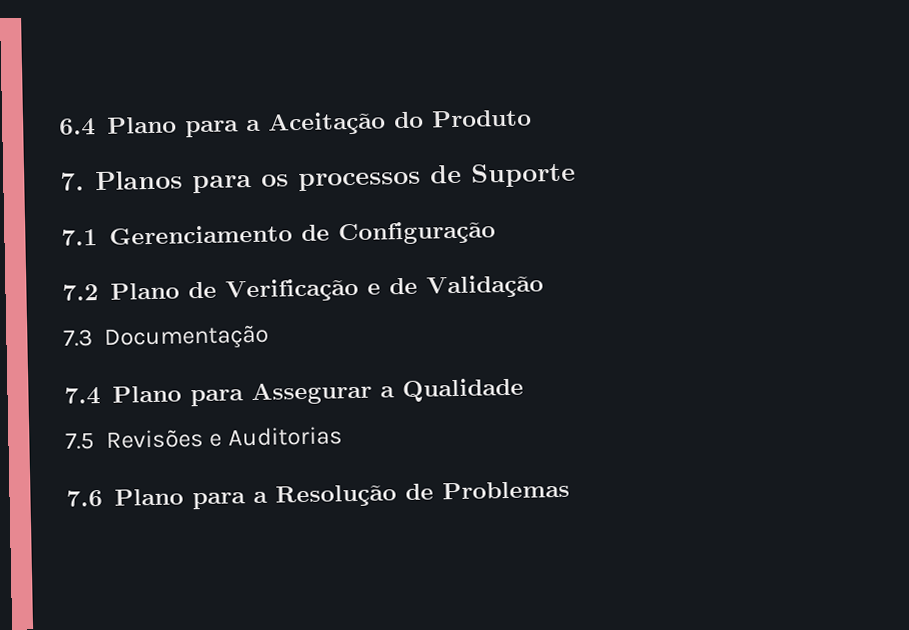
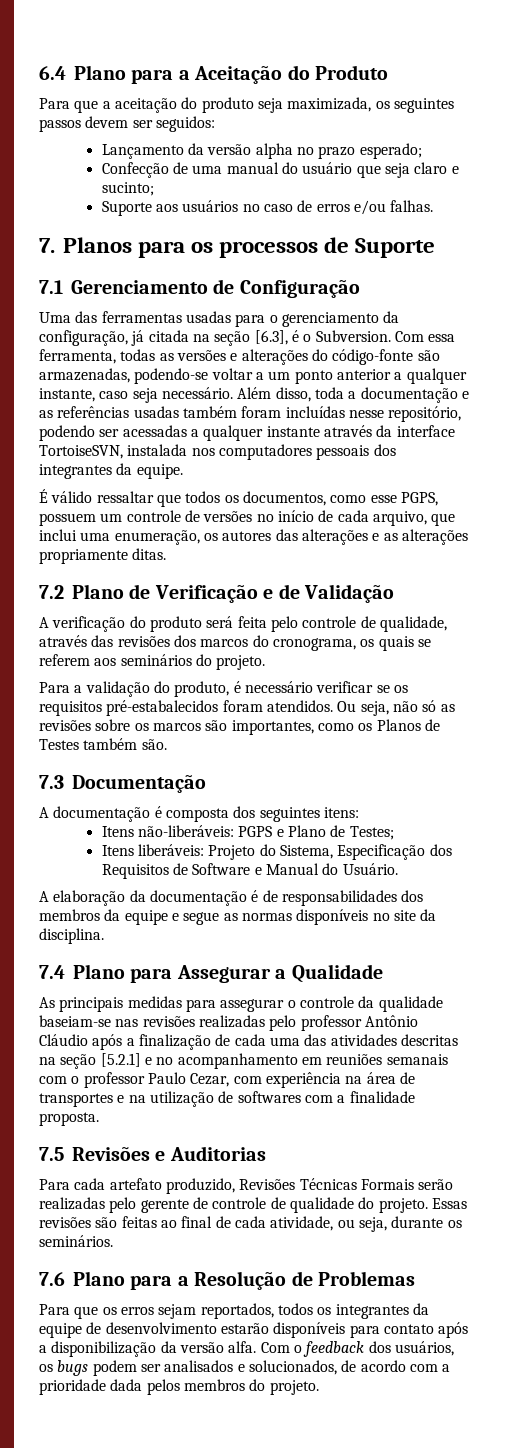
+ Para que a aceitação do produto seja maximizada, os seguintes passos devem ser seguidos:
+ Lançamento da versão alpha no prazo esperado;
+ Confecção de uma manual do usuário que seja claro e sucinto;
+ Suporte aos usuários no caso de erros e/ou falhas.
+ Uma das ferramentas usadas para o gerenciamento da configuração, já citada na seção [6.3], é o Subversion. Com essa ferramenta, todas as versões e alterações do código-fonte são armazenadas, podendo-se voltar a um ponto anterior a qualquer instante, caso seja necessário. Além disso, toda a documentação e as referências usadas também foram incluídas nesse repositório, podendo ser acessadas a qualquer instante através da interface TortoiseSVN, instalada nos computadores pessoais dos integrantes da equipe.
+ É válido ressaltar que todos os documentos, como esse PGPS, possuem um controle de versões no início de cada arquivo, que inclui uma enumeração, os autores das alterações e as alterações propriamente ditas.
+ A verificação do produto será feita pelo controle de qualidade, através das revisões dos marcos do cronograma, os quais se referem aos seminários do projeto.
+ Para a validação do produto, é necessário verificar se os requisitos pré-estabalecidos foram atendidos. Ou seja, não só as revisões sobre os marcos são importantes, como os Planos de Testes também são.
  7.3 Documentação
+ A documentação é composta dos seguintes itens:
+ Itens não-liberáveis: PGPS e Plano de Testes;
+ Itens liberáveis: Projeto do Sistema, Especificação dos Requisitos de Software e Manual do Usuário.
+ A elaboração da documentação é de responsabilidades dos membros da equipe e segue as normas disponíveis no site da disciplina.
+ As principais medidas para assegurar o controle da qualidade baseiam-se nas revisões realizadas pelo professor Antônio Cláudio após a finalização de cada uma das atividades descritas na seção [5.2.1] e no acompanhamento em reuniões semanais com o professor Paulo Cezar, com experiência na área de transportes e na utilização de softwares com a finalidade proposta.
  7.5 Revisões e Auditorias
+ Para cada artefato produzido, Revisões Técnicas Formais serão realizadas pelo gerente de controle de qualidade do projeto. Essas revisões são feitas ao final de cada atividade, ou seja, durante os seminários.
+ Para que os erros sejam reportados, todos os integrantes da equipe de desenvolvimento estarão disponíveis para contato após a disponibilização da versão alfa. Com o feedback dos usuários, os bugs podem ser analisados e solucionados, de acordo com a prioridade dada pelos membros do projeto.

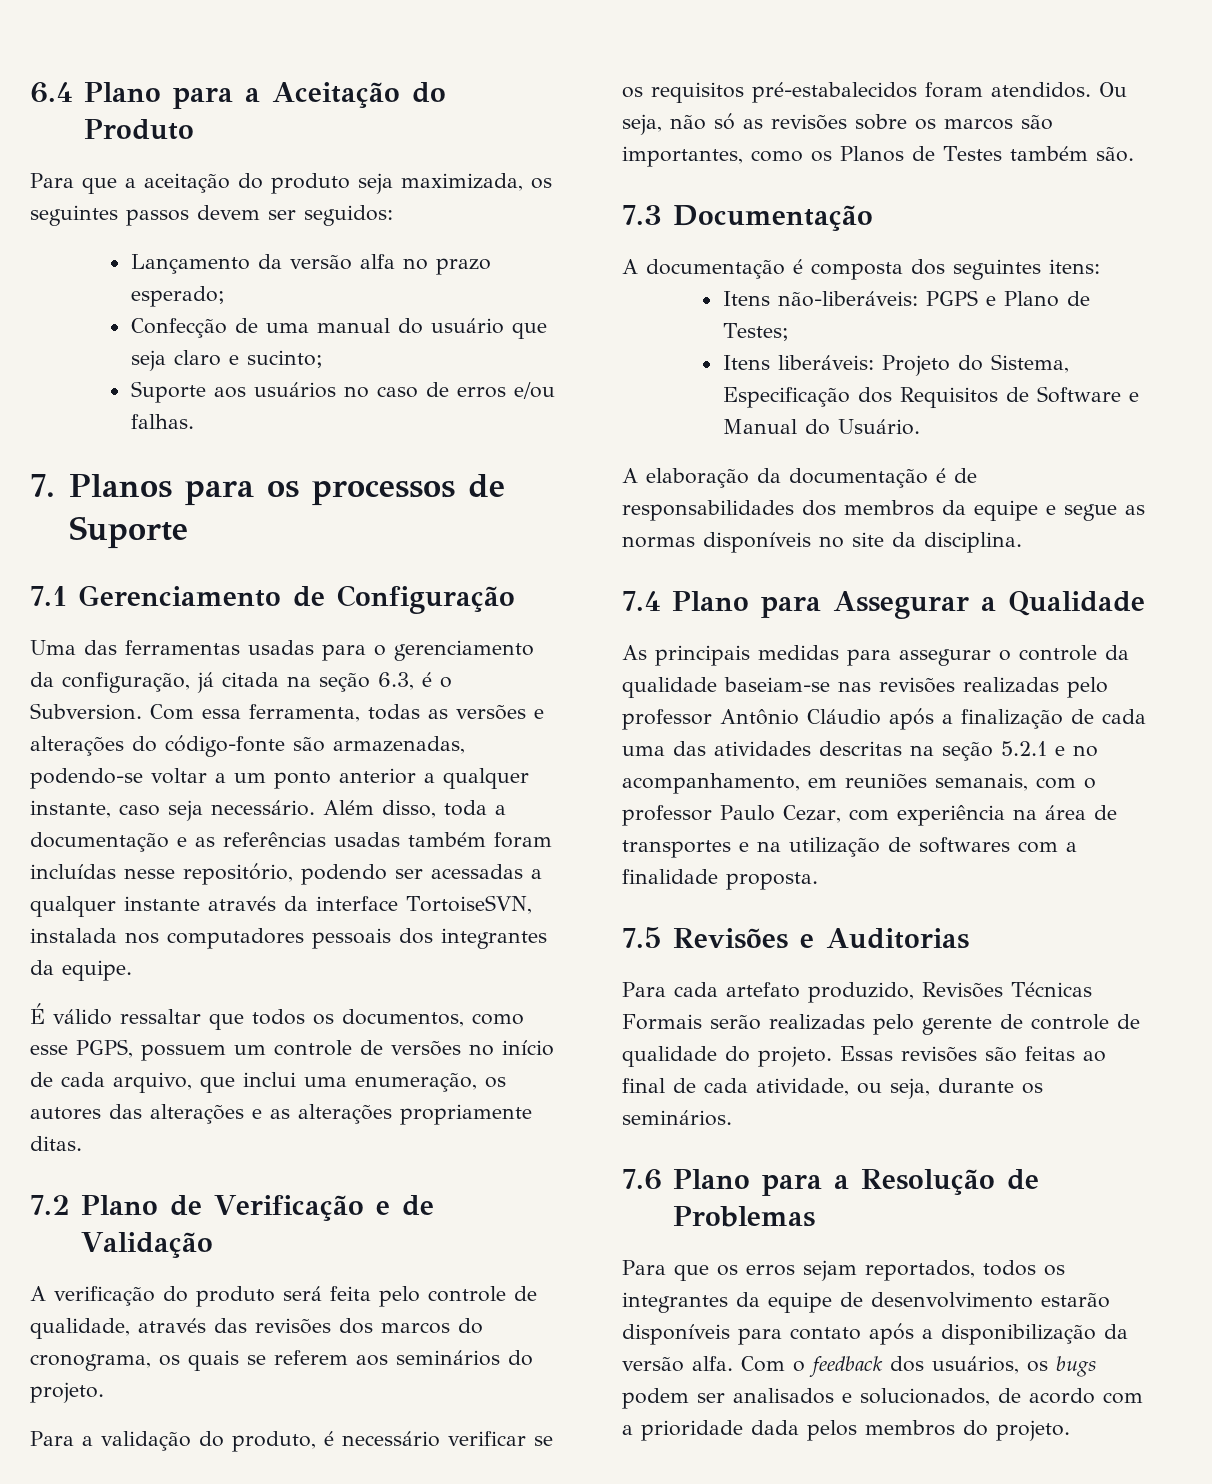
- Lançamento da versão alpha no prazo esperado;
+ Lançamento da versão alfa no prazo esperado;
- Uma das ferramentas usadas para o gerenciamento da configuração, já citada na seção [6.3], é o Subversion.
+ Uma das ferramentas usadas para o gerenciamento da configuração, já citada na seção 6.3, é o Subversion.
- As principais medidas para assegurar o controle da qualidade baseiam-se nas revisões realizadas pelo professor Antônio Cláudio após a finalização de cada uma das atividades descritas na seção [5.2.1] e no acompanhamento em reuniões semanais com o professor Paulo Cezar, com experiência na área de transportes e na utilização de softwares com a finalidade proposta.
+ As principais medidas para assegurar o controle da qualidade baseiam-se nas revisões realizadas pelo professor Antônio Cláudio após a finalização de cada uma das atividades descritas na seção 5.2.1 e no acompanhamento, em reuniões semanais, com o professor Paulo Cezar, com experiência na área de transportes e na utilização de softwares com a finalidade proposta.

